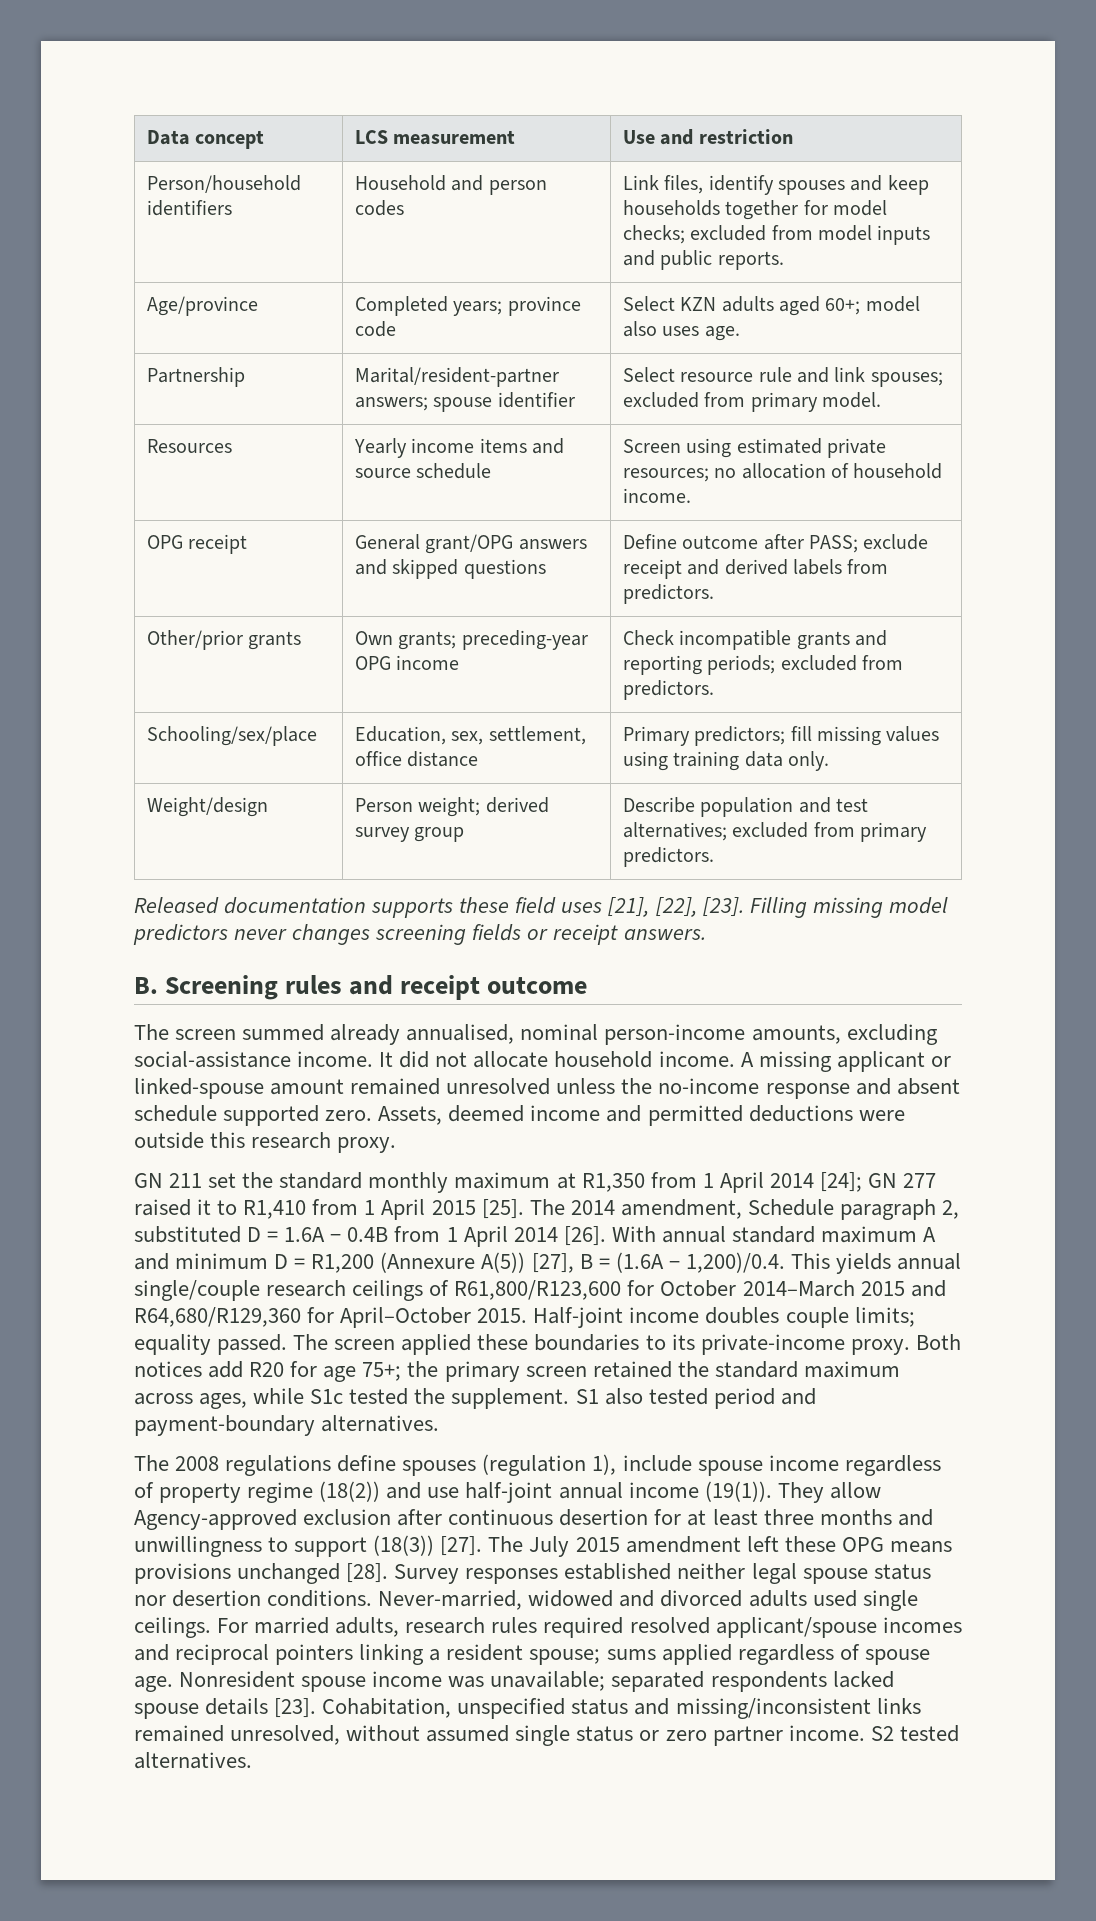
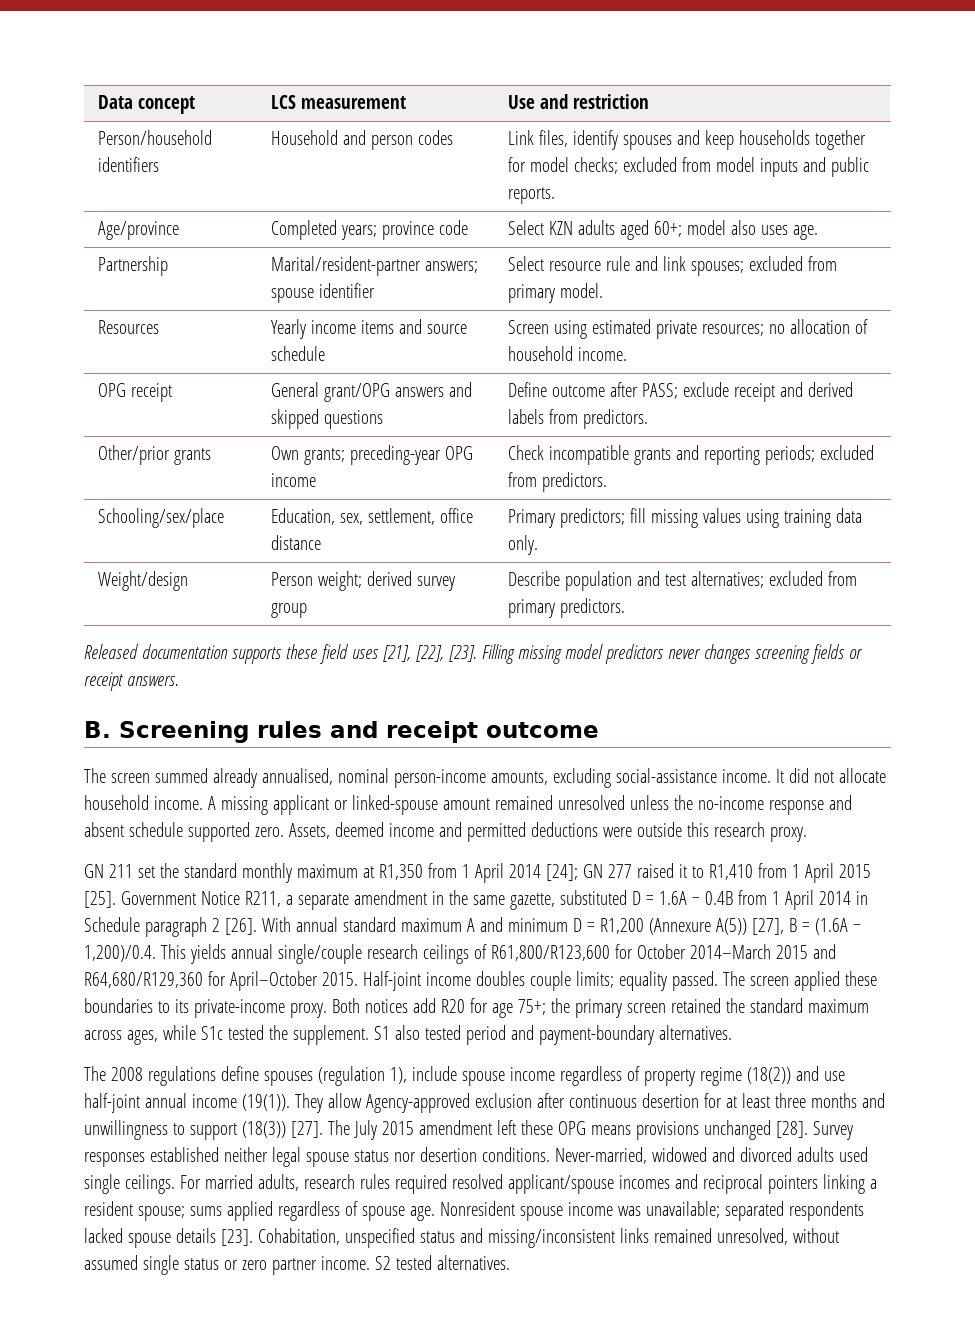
- The 2014 amendment, Schedule paragraph 2, substituted D = 1.6A − 0.4B from 1 April 2014 [26].
+ Government Notice R211, a separate amendment in the same gazette, substituted D = 1.6A − 0.4B from 1 April 2014 in Schedule paragraph 2 [26].

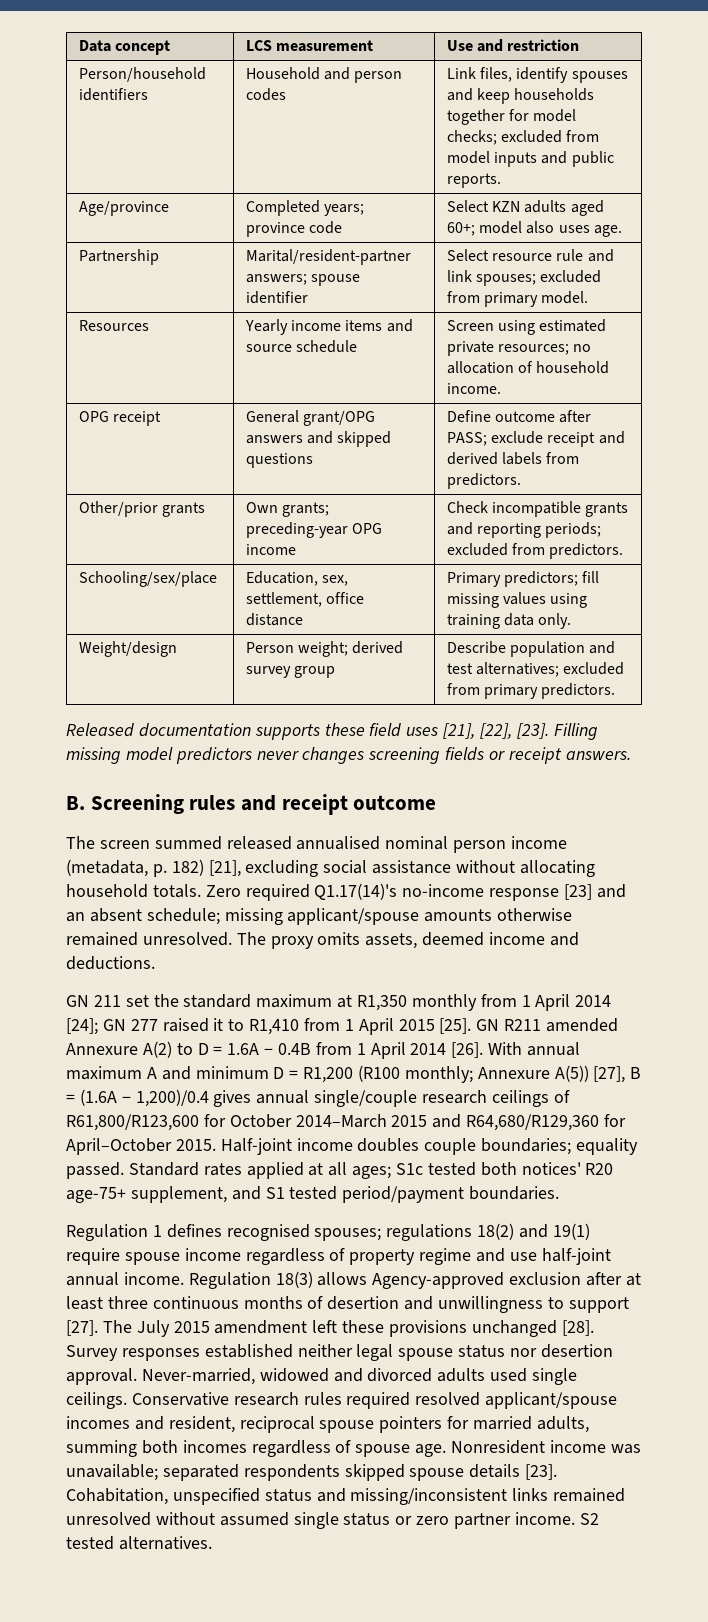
- The screen summed already annualised, nominal person-income amounts, excluding social-assistance income. It did not allocate household income. A missing applicant or linked-spouse amount remained unresolved unless the no-income response and absent schedule supported zero. Assets, deemed income and permitted deductions were outside this research proxy.
+ The screen summed released annualised nominal person income (metadata, p. 182) [21], excluding social assistance without allocating household totals. Zero required Q1.17(14)'s no-income response [23] and an absent schedule; missing applicant/spouse amounts otherwise remained unresolved. The proxy omits assets, deemed income and deductions.
- GN 211 set the standard monthly maximum at R1,350 from 1 April 2014 [24]; GN 277 raised it to R1,410 from 1 April 2015 [25].
+ GN 211 set the standard maximum at R1,350 monthly from 1 April 2014 [24]; GN 277 raised it to R1,410 from 1 April 2015 [25].
- Government Notice R211, a separate amendment in the same gazette, substituted D = 1.6A − 0.4B from 1 April 2014 in Schedule paragraph 2 [26].
+ GN R211 amended Annexure A(2) to D = 1.6A − 0.4B from 1 April 2014 [26].
- With annual standard maximum A and minimum D = R1,200 (Annexure A(5)) [27], B = (1.6A − 1,200)/0.4. This yields annual single/couple research ceilings of R61,800/R123,600 for October 2014–March 2015 and R64,680/R129,360 for April–October 2015.
+ With annual maximum A and minimum D = R1,200 (R100 monthly; Annexure A(5)) [27], B = (1.6A − 1,200)/0.4 gives annual single/couple research ceilings of R61,800/R123,600 for October 2014–March 2015 and R64,680/R129,360 for April–October 2015.
- Half-joint income doubles couple limits; equality passed.
+ Half-joint income doubles couple boundaries; equality passed.
- The screen applied these boundaries to its private-income proxy. Both notices add R20 for age 75+; the primary screen retained the standard maximum across ages, while S1c tested the supplement. S1 also tested period and payment-boundary alternatives.
- The 2008 regulations define spouses (regulation 1), include spouse income regardless of property regime (18(2)) and use half-joint annual income (19(1)). They allow Agency-approved exclusion after continuous desertion for at least three months and unwillingness to support (18(3)) [27].
+ Standard rates applied at all ages; S1c tested both notices' R20 age-75+ supplement, and S1 tested period/payment boundaries.
+ Regulation 1 defines recognised spouses; regulations 18(2) and 19(1) require spouse income regardless of property regime and use half-joint annual income. Regulation 18(3) allows Agency-approved exclusion after at least three continuous months of desertion and unwillingness to support [27].
- The July 2015 amendment left these OPG means provisions unchanged [28].
+ The July 2015 amendment left these provisions unchanged [28].
- Survey responses established neither legal spouse status nor desertion conditions.
+ Survey responses established neither legal spouse status nor desertion approval.
- For married adults, research rules required resolved applicant/spouse incomes and reciprocal pointers linking a resident spouse; sums applied regardless of spouse age.
+ Conservative research rules required resolved applicant/spouse incomes and resident, reciprocal spouse pointers for married adults, summing both incomes regardless of spouse age.
- Nonresident spouse income was unavailable; separated respondents lacked spouse details [23].
+ Nonresident income was unavailable; separated respondents skipped spouse details [23].
- Cohabitation, unspecified status and missing/inconsistent links remained unresolved, without assumed single status or zero partner income.
+ Cohabitation, unspecified status and missing/inconsistent links remained unresolved without assumed single status or zero partner income.

